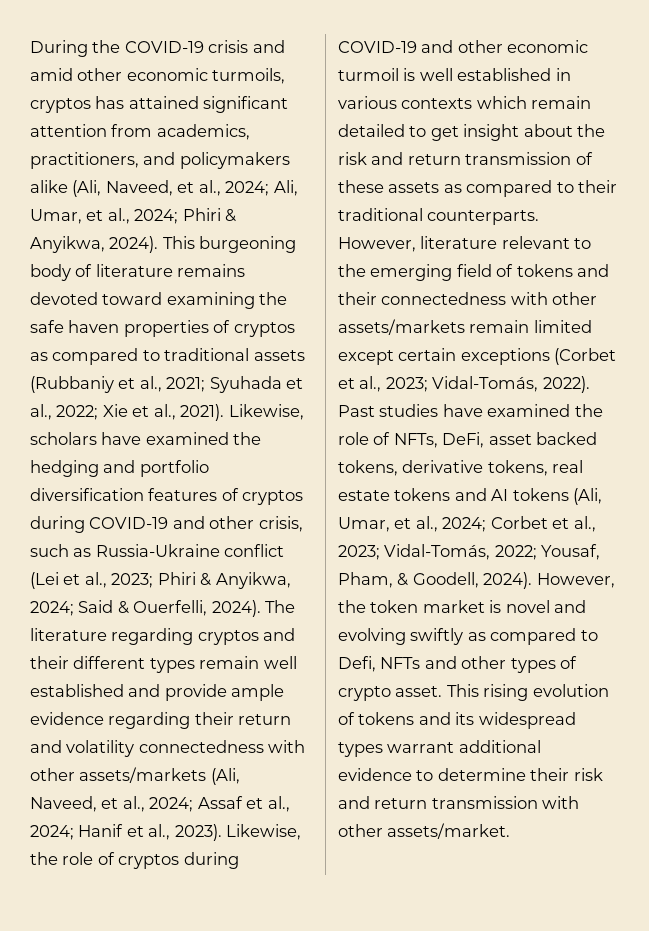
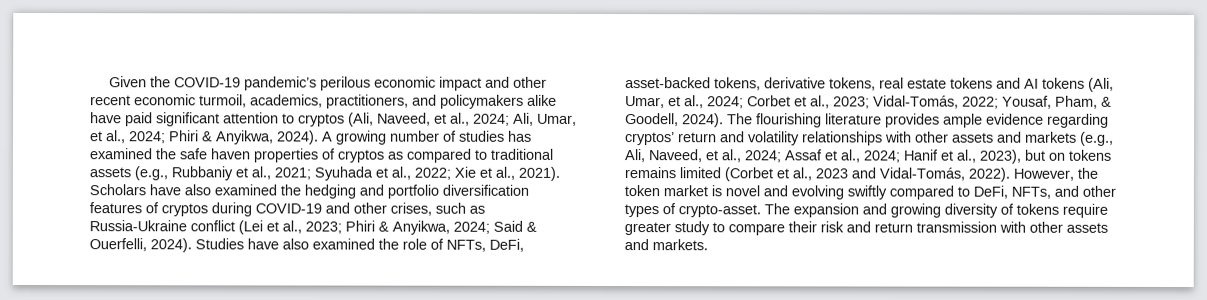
- During the COVID-19 crisis and amid other economic turmoils, cryptos has attained significant attention from academics, practitioners, and policymakers alike (Ali, Naveed, et al., 2024; Ali, Umar, et al., 2024; Phiri & Anyikwa, 2024).
+ Given the COVID-19 pandemic’s perilous economic impact and other recent economic turmoil, academics, practitioners, and policymakers alike have paid significant attention to cryptos (Ali, Naveed, et al., 2024; Ali, Umar, et al., 2024; Phiri & Anyikwa, 2024).
- This burgeoning body of literature remains devoted toward examining the safe haven properties of cryptos as compared to traditional assets (Rubbaniy et al., 2021; Syuhada et al., 2022; Xie et al., 2021).
+ A growing number of studies has examined the safe haven properties of cryptos as compared to traditional assets (e.g., Rubbaniy et al., 2021; Syuhada et al., 2022; Xie et al., 2021).
- Likewise, scholars have examined the hedging and portfolio diversification features of cryptos during COVID-19 and other crisis, such as Russia-Ukraine conflict (Lei et al., 2023; Phiri & Anyikwa, 2024; Said & Ouerfelli, 2024).
+ Scholars have also examined the hedging and portfolio diversification features of cryptos during COVID-19 and other crises, such as Russia-Ukraine conflict (Lei et al., 2023; Phiri & Anyikwa, 2024; Said & Ouerfelli, 2024).
- The literature regarding cryptos and their different types remain well established and provide ample evidence regarding their return and volatility connectedness with other assets/markets (Ali, Naveed, et al., 2024; Assaf et al., 2024; Hanif et al., 2023). Likewise, the role of cryptos during COVID-19 and other economic turmoil is well established in various contexts which remain detailed to get insight about the risk and return transmission of these assets as compared to their traditional counterparts. However, literature relevant to the emerging field of tokens and their connectedness with other assets/markets remain limited except certain exceptions (Corbet et al., 2023; Vidal-Tomás, 2022). Past studies have examined the role of NFTs, DeFi, asset backed tokens, derivative tokens, real estate tokens and AI tokens (Ali, Umar, et al., 2024; Corbet et al., 2023; Vidal-Tomás, 2022; Yousaf, Pham, & Goodell, 2024).
+ Studies have also examined the role of NFTs, DeFi, asset-backed tokens, derivative tokens, real estate tokens and AI tokens (Ali, Umar, et al., 2024; Corbet et al., 2023; Vidal-Tomás, 2022; Yousaf, Pham, & Goodell, 2024).
+ The flourishing literature provides ample evidence regarding cryptos’ return and volatility relationships with other assets and markets (e.g., Ali, Naveed, et al., 2024; Assaf et al., 2024; Hanif et al., 2023), but on tokens remains limited (Corbet et al., 2023 and Vidal-Tomás, 2022).
- However, the token market is novel and evolving swiftly as compared to Defi, NFTs and other types of crypto asset. This rising evolution of tokens and its widespread types warrant additional evidence to determine their risk and return transmission with other assets/market.
+ However, the token market is novel and evolving swiftly compared to DeFi, NFTs, and other types of crypto-asset. The expansion and growing diversity of tokens require greater study to compare their risk and return transmission with other assets and markets.

